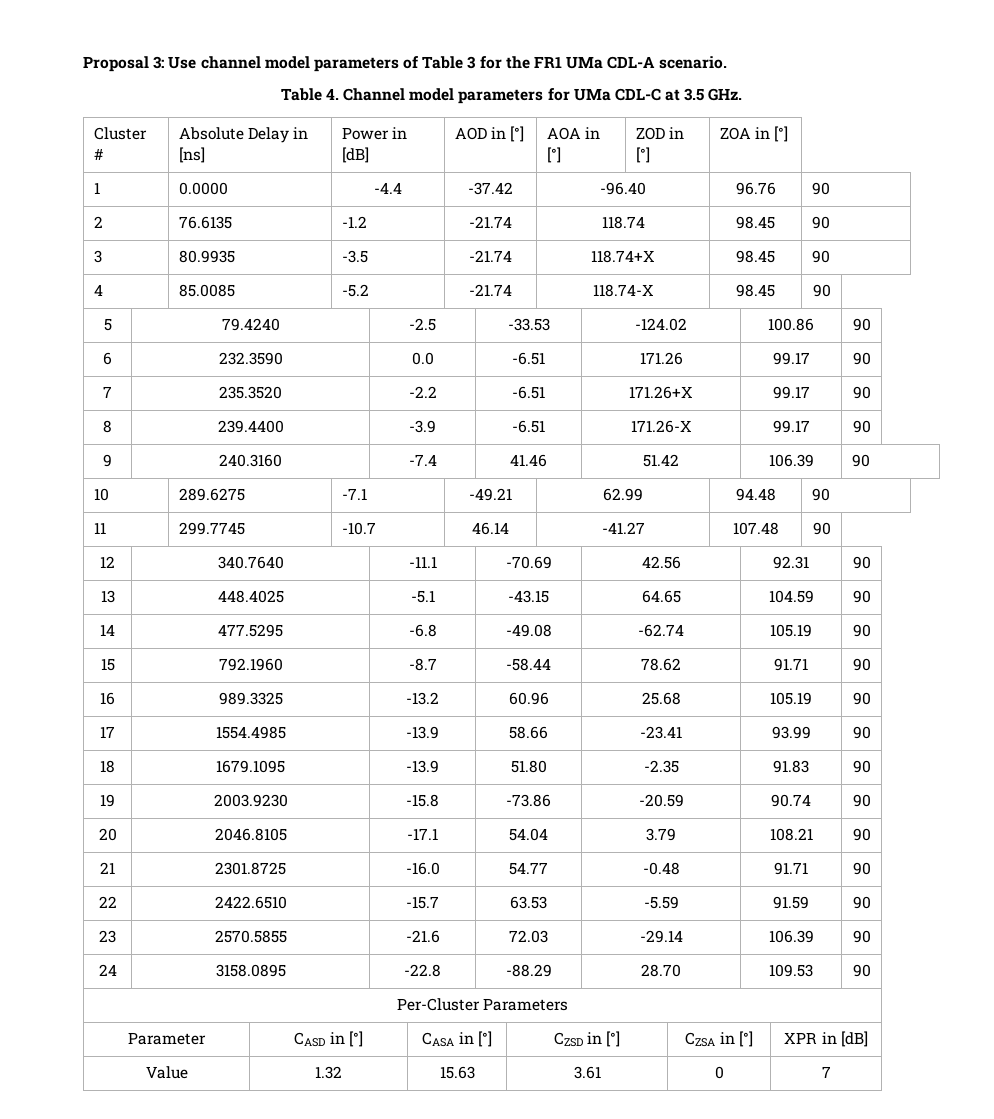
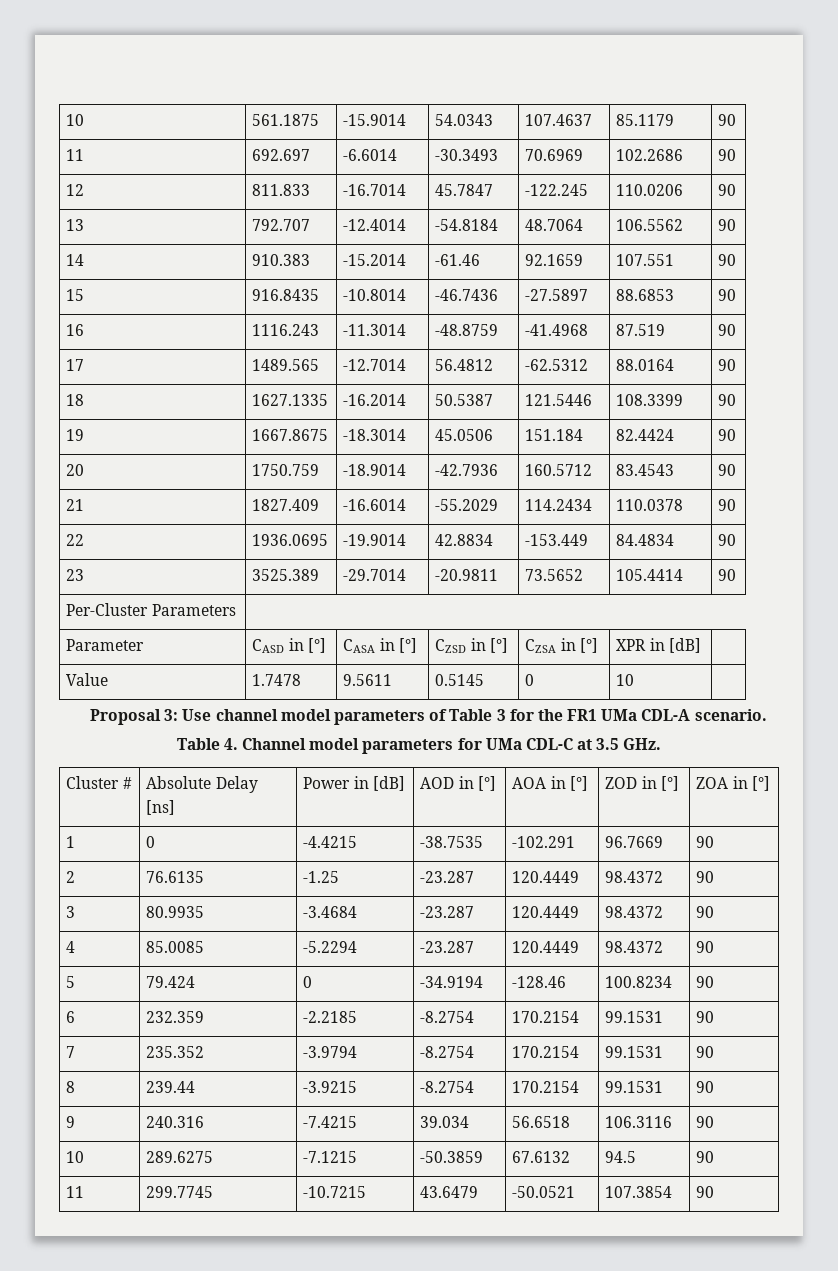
+ 10 | 561.1875 | -15.9014 | 54.0343 | 107.4637 | 85.1179 | 90
+ 11 | 692.697 | -6.6014 | -30.3493 | 70.6969 | 102.2686 | 90
+ 12 | 811.833 | -16.7014 | 45.7847 | -122.245 | 110.0206 | 90
+ 13 | 792.707 | -12.4014 | -54.8184 | 48.7064 | 106.5562 | 90
+ 14 | 910.383 | -15.2014 | -61.46 | 92.1659 | 107.551 | 90
+ 15 | 916.8435 | -10.8014 | -46.7436 | -27.5897 | 88.6853 | 90
+ 16 | 1116.243 | -11.3014 | -48.8759 | -41.4968 | 87.519 | 90
+ 17 | 1489.565 | -12.7014 | 56.4812 | -62.5312 | 88.0164 | 90
+ 18 | 1627.1335 | -16.2014 | 50.5387 | 121.5446 | 108.3399 | 90
+ 19 | 1667.8675 | -18.3014 | 45.0506 | 151.184 | 82.4424 | 90
+ 20 | 1750.759 | -18.9014 | -42.7936 | 160.5712 | 83.4543 | 90
+ 21 | 1827.409 | -16.6014 | -55.2029 | 114.2434 | 110.0378 | 90
+ 22 | 1936.0695 | -19.9014 | 42.8834 | -153.449 | 84.4834 | 90
+ 23 | 3525.389 | -29.7014 | -20.9811 | 73.5652 | 105.4414 | 90
+ Per-Cluster Parameters
+ Parameter | CASD in [°] | CASA in [°] | CZSD in [°] | CZSA in [°] | XPR in [dB] |
+ Value | 1.7478 | 9.5611 | 0.5145 | 0 | 10 |
- Cluster # | Absolute Delay in [ns] | Power in [dB] | AOD in [°] | AOA in [°] | ZOD in [°] | ZOA in [°]
+ Cluster # | Absolute Delay [ns] | Power in [dB] | AOD in [°] | AOA in [°] | ZOD in [°] | ZOA in [°]
- 1 | 0.0000 | -4.4 | -37.42 | -96.40 | 96.76 | 90
+ 1 | 0 | -4.4215 | -38.7535 | -102.291 | 96.7669 | 90
- 2 | 76.6135 | -1.2 | -21.74 | 118.74 | 98.45 | 90
+ 2 | 76.6135 | -1.25 | -23.287 | 120.4449 | 98.4372 | 90
- 3 | 80.9935 | -3.5 | -21.74 | 118.74+X | 98.45 | 90
+ 3 | 80.9935 | -3.4684 | -23.287 | 120.4449 | 98.4372 | 90
- 4 | 85.0085 | -5.2 | -21.74 | 118.74-X | 98.45 | 90
- 5 | 79.4240 | -2.5 | -33.53 | -124.02 | 100.86 | 90
- 6 | 232.3590 | 0.0 | -6.51 | 171.26 | 99.17 | 90
- 7 | 235.3520 | -2.2 | -6.51 | 171.26+X | 99.17 | 90
- 8 | 239.4400 | -3.9 | -6.51 | 171.26-X | 99.17 | 90
- 9 | 240.3160 | -7.4 | 41.46 | 51.42 | 106.39 | 90
+ 4 | 85.0085 | -5.2294 | -23.287 | 120.4449 | 98.4372 | 90
+ 5 | 79.424 | 0 | -34.9194 | -128.46 | 100.8234 | 90
+ 6 | 232.359 | -2.2185 | -8.2754 | 170.2154 | 99.1531 | 90
+ 7 | 235.352 | -3.9794 | -8.2754 | 170.2154 | 99.1531 | 90
+ 8 | 239.44 | -3.9215 | -8.2754 | 170.2154 | 99.1531 | 90
+ 9 | 240.316 | -7.4215 | 39.034 | 56.6518 | 106.3116 | 90
- 10 | 289.6275 | -7.1 | -49.21 | 62.99 | 94.48 | 90
+ 10 | 289.6275 | -7.1215 | -50.3859 | 67.6132 | 94.5 | 90
- 11 | 299.7745 | -10.7 | 46.14 | -41.27 | 107.48 | 90
- 12 | 340.7640 | -11.1 | -70.69 | 42.56 | 92.31 | 90
- 13 | 448.4025 | -5.1 | -43.15 | 64.65 | 104.59 | 90
- 14 | 477.5295 | -6.8 | -49.08 | -62.74 | 105.19 | 90
- 15 | 792.1960 | -8.7 | -58.44 | 78.62 | 91.71 | 90
- 16 | 989.3325 | -13.2 | 60.96 | 25.68 | 105.19 | 90
- 17 | 1554.4985 | -13.9 | 58.66 | -23.41 | 93.99 | 90
- 18 | 1679.1095 | -13.9 | 51.80 | -2.35 | 91.83 | 90
- 19 | 2003.9230 | -15.8 | -73.86 | -20.59 | 90.74 | 90
- 20 | 2046.8105 | -17.1 | 54.04 | 3.79 | 108.21 | 90
- 21 | 2301.8725 | -16.0 | 54.77 | -0.48 | 91.71 | 90
- 22 | 2422.6510 | -15.7 | 63.53 | -5.59 | 91.59 | 90
- 23 | 2570.5855 | -21.6 | 72.03 | -29.14 | 106.39 | 90
- 24 | 3158.0895 | -22.8 | -88.29 | 28.70 | 109.53 | 90
- Per-Cluster Parameters
- Parameter | CASD in [°] | CASA in [°] | CZSD in [°] | CZSA in [°] | XPR in [dB]
- Value | 1.32 | 15.63 | 3.61 | 0 | 7
+ 11 | 299.7745 | -10.7215 | 43.6479 | -50.0521 | 107.3854 | 90

